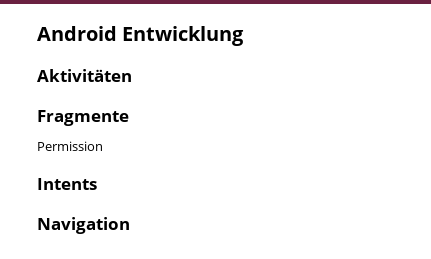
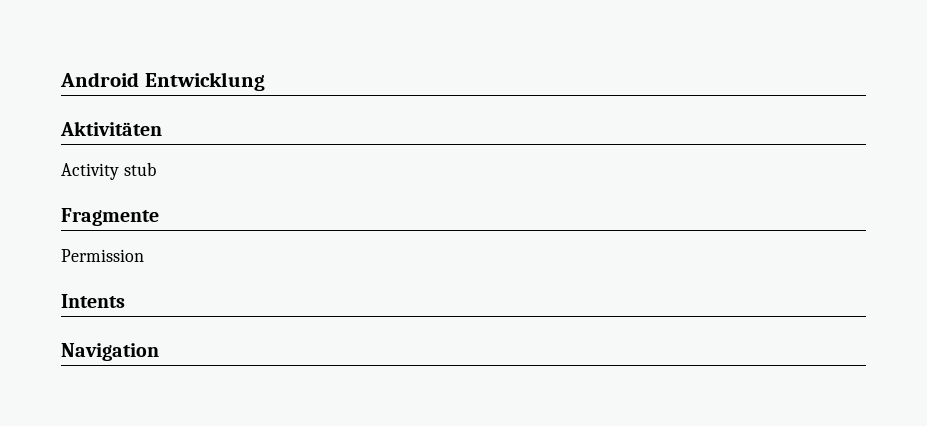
+ Activity stub

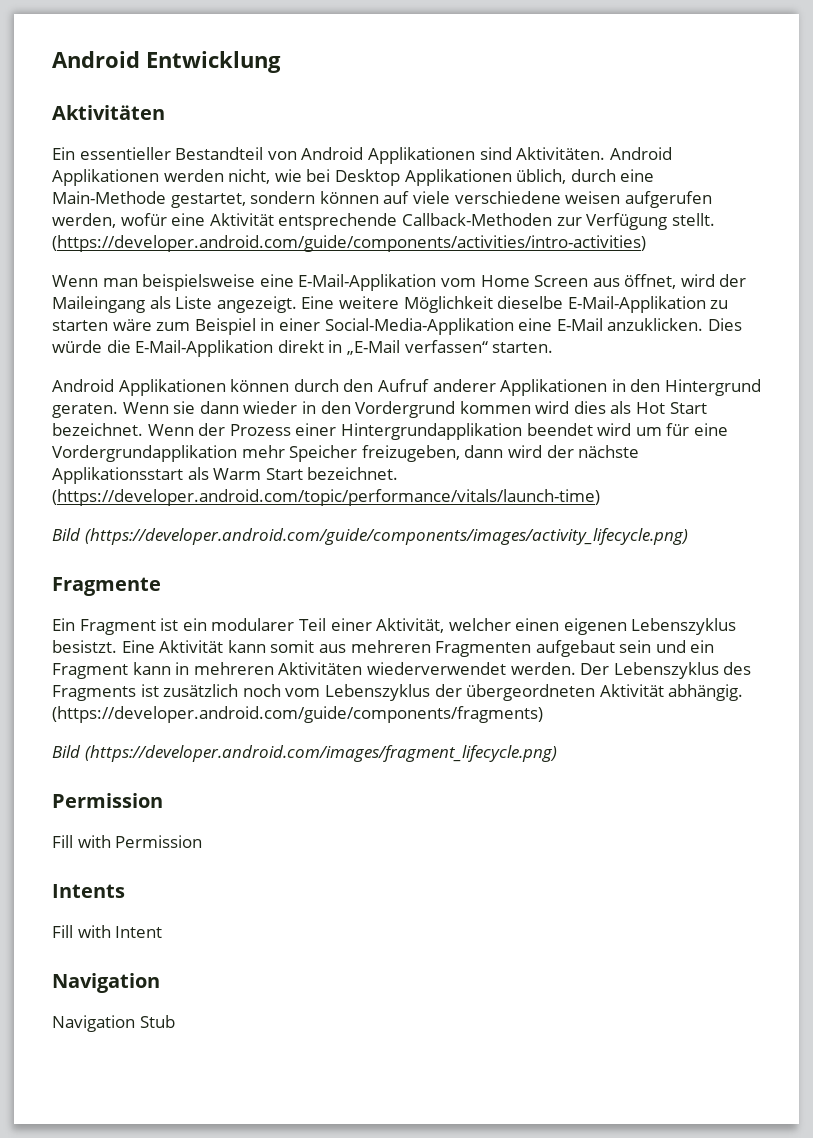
- Activity stub
+ Ein essentieller Bestandteil von Android Applikationen sind Aktivitäten. Android Applikationen werden nicht, wie bei Desktop Applikationen üblich, durch eine Main-Methode gestartet, sondern können auf viele verschiedene weisen aufgerufen werden, wofür eine Aktivität entsprechende Callback-Methoden zur Verfügung stellt. (https://developer.android.com/guide/components/activities/intro-activities)
+ Wenn man beispielsweise eine E-Mail-Applikation vom Home Screen aus öffnet, wird der Maileingang als Liste angezeigt. Eine weitere Möglichkeit dieselbe E-Mail-Applikation zu starten wäre zum Beispiel in einer Social-Media-Applikation eine E-Mail anzuklicken. Dies würde die E-Mail-Applikation direkt in „E-Mail verfassen“ starten.
+ Android Applikationen können durch den Aufruf anderer Applikationen in den Hintergrund geraten. Wenn sie dann wieder in den Vordergrund kommen wird dies als Hot Start bezeichnet. Wenn der Prozess einer Hintergrundapplikation beendet wird um für eine Vordergrundapplikation mehr Speicher freizugeben, dann wird der nächste Applikationsstart als Warm Start bezeichnet. (https://developer.android.com/topic/performance/vitals/launch-time)
+ Bild (https://developer.android.com/guide/components/images/activity_lifecycle.png)
  Fragmente
+ Ein Fragment ist ein modularer Teil einer Aktivität, welcher einen eigenen Lebenszyklus besistzt. Eine Aktivität kann somit aus mehreren Fragmenten aufgebaut sein und ein Fragment kann in mehreren Aktivitäten wiederverwendet werden. Der Lebenszyklus des Fragments ist zusätzlich noch vom Lebenszyklus der übergeordneten Aktivität abhängig. (https://developer.android.com/guide/components/fragments)
+ Bild (https://developer.android.com/images/fragment_lifecycle.png)
  Permission
+ Fill with Permission
+ Fill with Intent
  Navigation
+ Navigation Stub

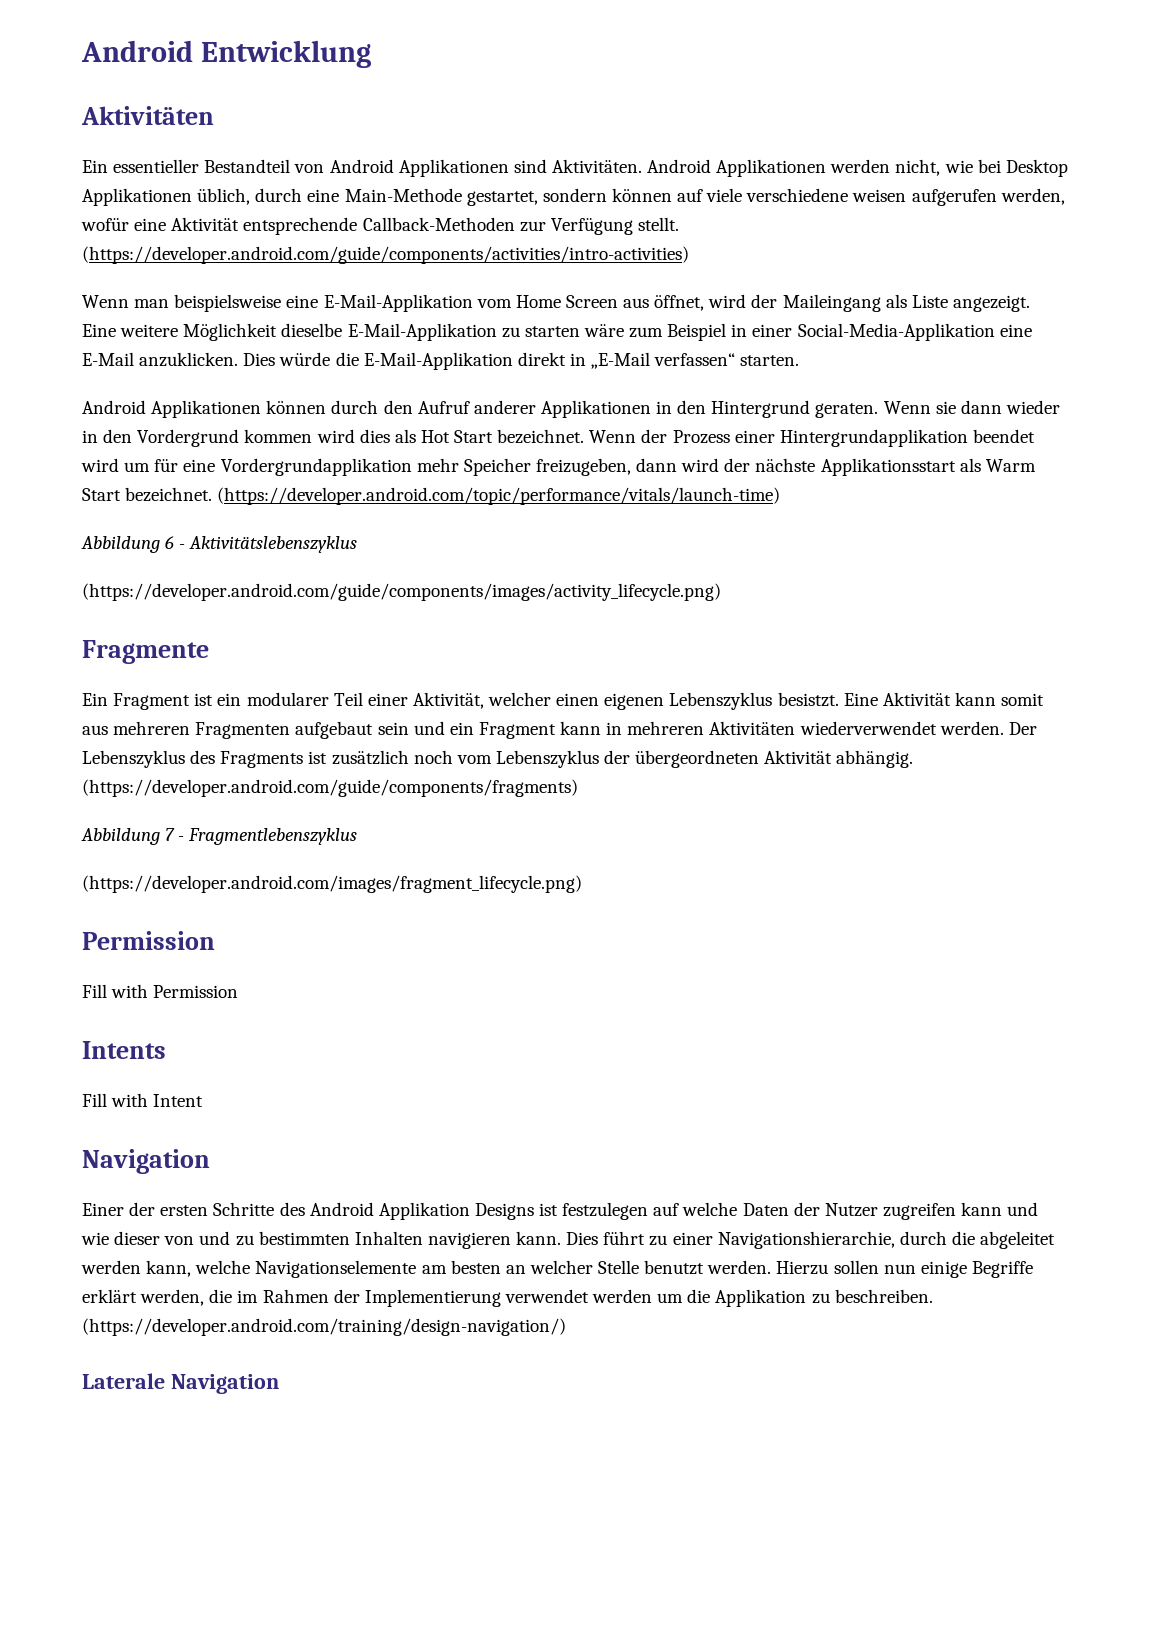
- Bild (https://developer.android.com/guide/components/images/activity_lifecycle.png)
+ Abbildung 6 - Aktivitätslebenszyklus
+ (https://developer.android.com/guide/components/images/activity_lifecycle.png)
- Bild (https://developer.android.com/images/fragment_lifecycle.png)
+ Abbildung 7 - Fragmentlebenszyklus
+ (https://developer.android.com/images/fragment_lifecycle.png)
- Navigation Stub
+ Einer der ersten Schritte des Android Applikation Designs ist festzulegen auf welche Daten der Nutzer zugreifen kann und wie dieser von und zu bestimmten Inhalten navigieren kann. Dies führt zu einer Navigationshierarchie, durch die abgeleitet werden kann, welche Navigationselemente am besten an welcher Stelle benutzt werden. Hierzu sollen nun einige Begriffe erklärt werden, die im Rahmen der Implementierung verwendet werden um die Applikation zu beschreiben. (https://developer.android.com/training/design-navigation/)
+ Laterale Navigation

